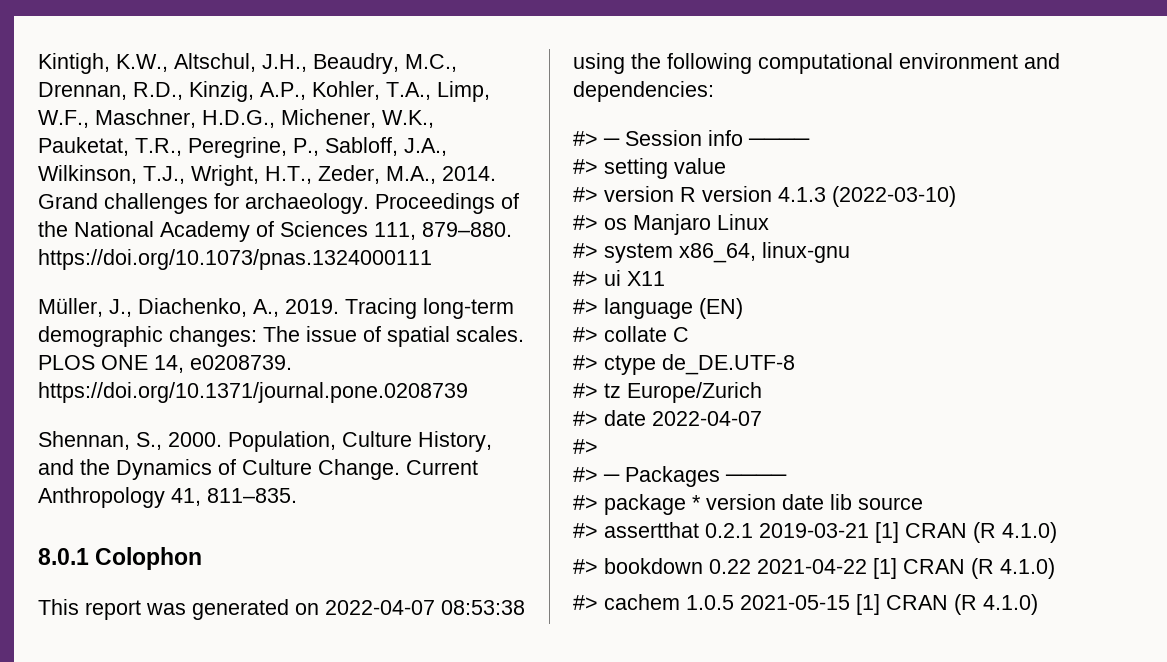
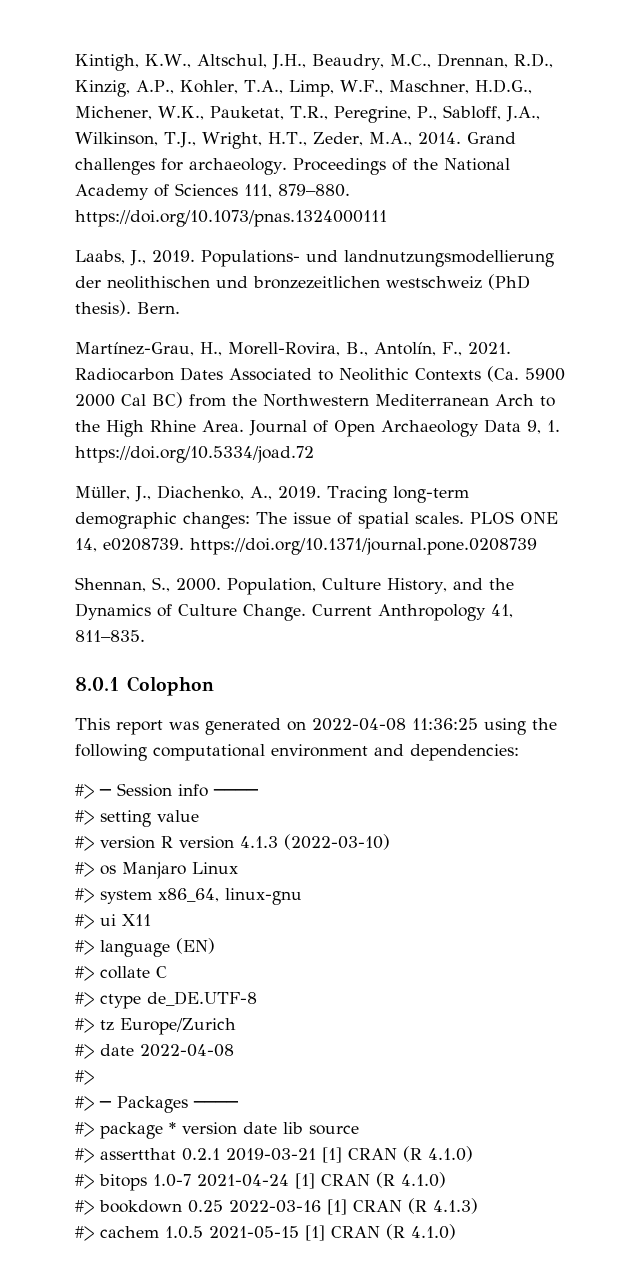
+ Laabs, J., 2019. Populations- und landnutzungsmodellierung der neolithischen und bronzezeitlichen westschweiz (PhD thesis). Bern.
+ Martínez-Grau, H., Morell-Rovira, B., Antolín, F., 2021. Radiocarbon Dates Associated to Neolithic Contexts (Ca. 5900 2000 Cal BC) from the Northwestern Mediterranean Arch to the High Rhine Area. Journal of Open Archaeology Data 9, 1. https://doi.org/10.5334/joad.72
- This report was generated on 2022-04-07 08:53:38 using the following computational environment and dependencies:
+ This report was generated on 2022-04-08 11:36:25 using the following computational environment and dependencies:
- #> date 2022-04-07
+ #> date 2022-04-08
- #> bookdown 0.22 2021-04-22 [1] CRAN (R 4.1.0)
+ #> bitops 1.0-7 2021-04-24 [1] CRAN (R 4.1.0)
+ #> bookdown 0.25 2022-03-16 [1] CRAN (R 4.1.3)

